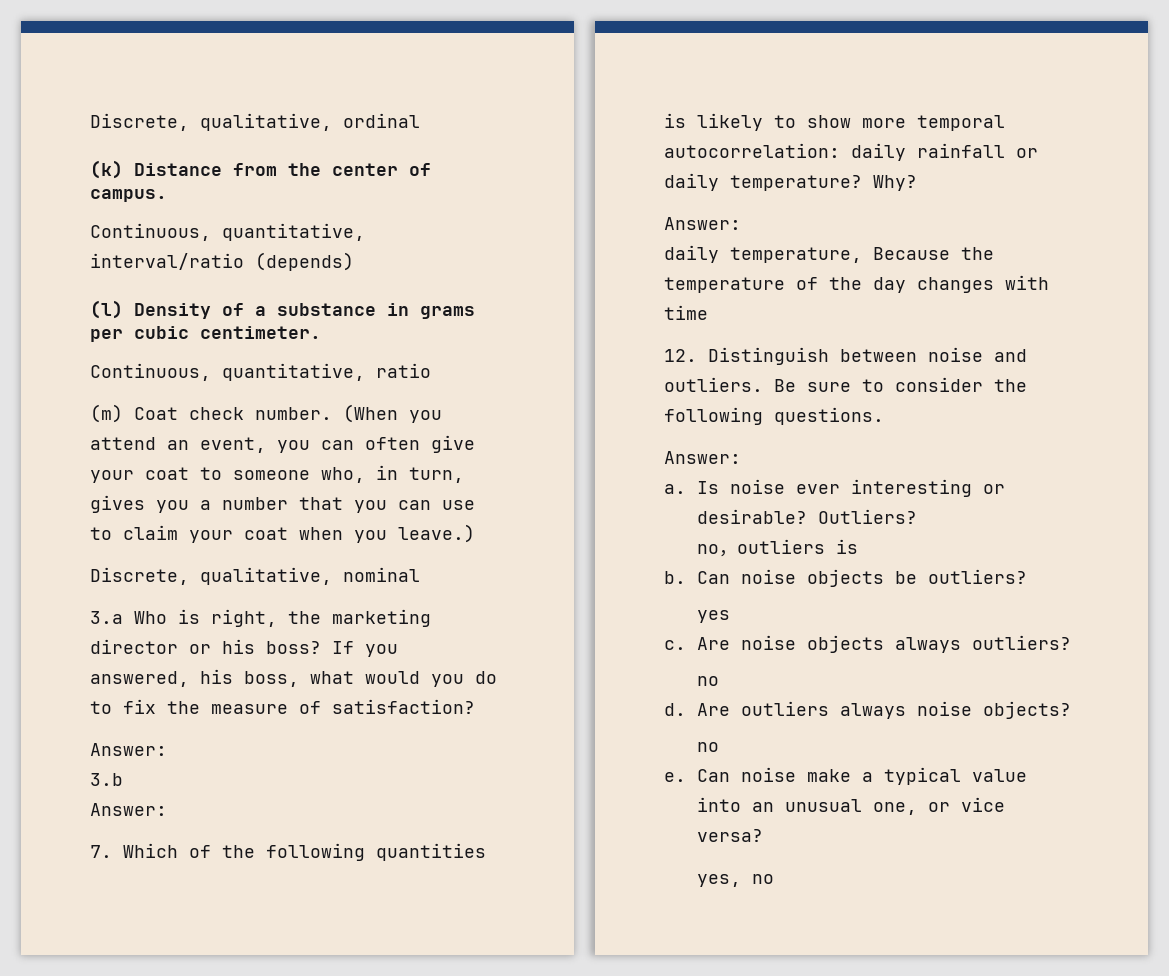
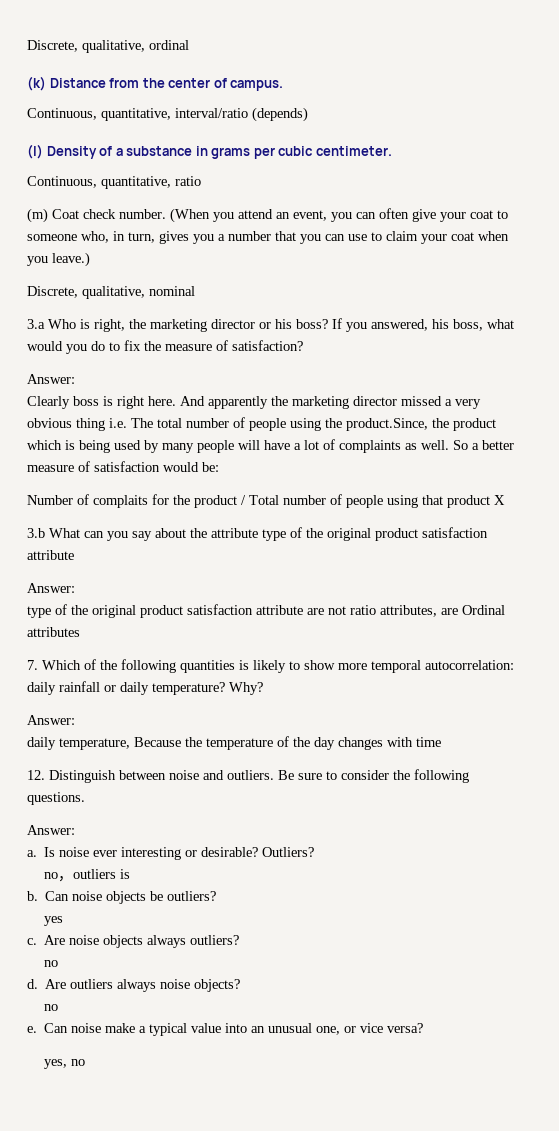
- 3.b
+ Clearly boss is right here. And apparently the marketing director missed a very obvious thing i.e. The total number of people using the product.Since, the product which is being used by many people will have a lot of complaints as well. So a better measure of satisfaction would be:
+ Number of complaits for the product / Total number of people using that product X
+ 3.b What can you say about the attribute type of the original product satisfaction attribute
  Answer:
+ type of the original product satisfaction attribute are not ratio attributes, are Ordinal attributes

